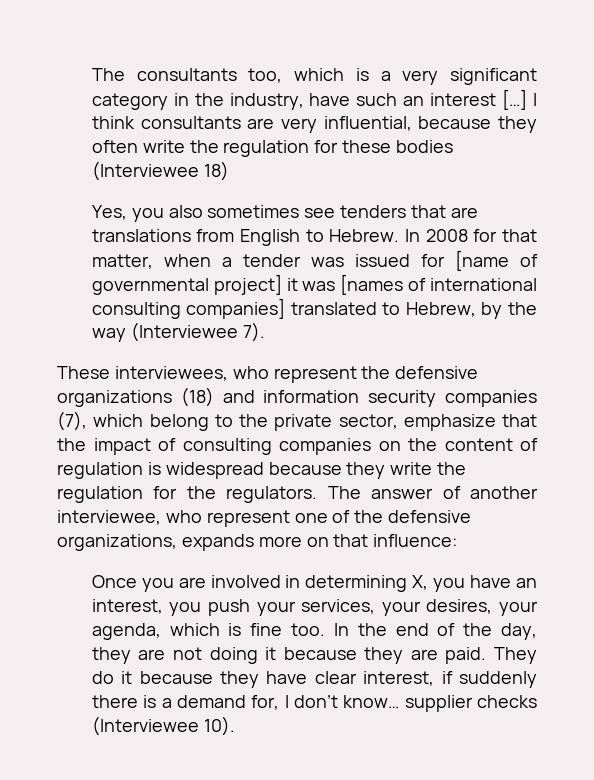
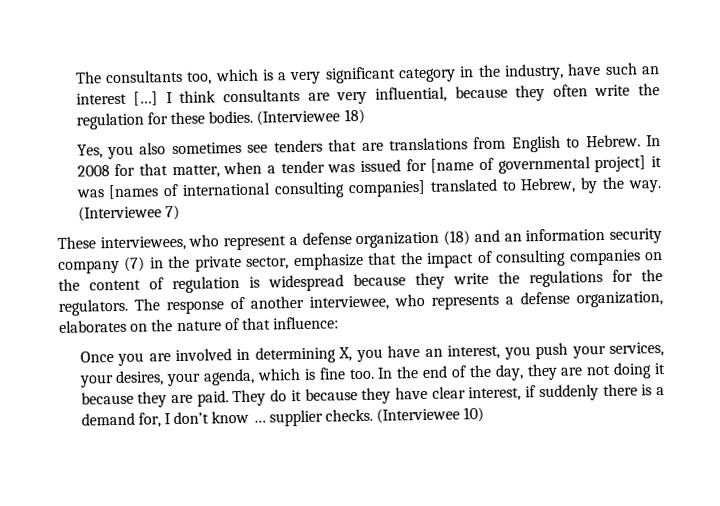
- I think consultants are very influential, because they often write the regulation for these bodies (Interviewee 18)
+ I think consultants are very influential, because they often write the regulation for these bodies. (Interviewee 18)
- In 2008 for that matter, when a tender was issued for [name of governmental project] it was [names of international consulting companies] translated to Hebrew, by the way (Interviewee 7).
+ In 2008 for that matter, when a tender was issued for [name of governmental project] it was [names of international consulting companies] translated to Hebrew, by the way. (Interviewee 7)
- These interviewees, who represent the defensive organizations (18) and information security companies (7), which belong to the private sector, emphasize that the impact of consulting companies on the content of regulation is widespread because they write the regulation for the regulators.
+ These interviewees, who represent a defense organization (18) and an information security company (7) in the private sector, emphasize that the impact of consulting companies on the content of regulation is widespread because they write the regulations for the regulators.
- The answer of another interviewee, who represent one of the defensive organizations, expands more on that influence:
+ The response of another interviewee, who represents a defense organization, elaborates on the nature of that influence:
- They do it because they have clear interest, if suddenly there is a demand for, I don’t know… supplier checks (Interviewee 10).
+ They do it because they have clear interest, if suddenly there is a demand for, I don’t know … supplier checks. (Interviewee 10)

